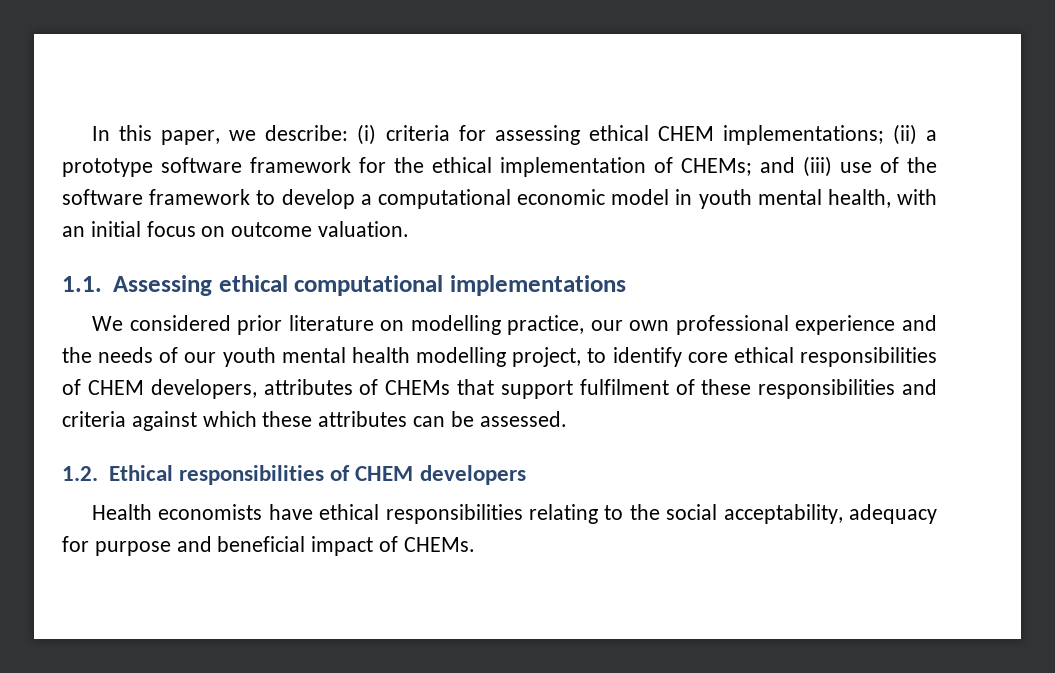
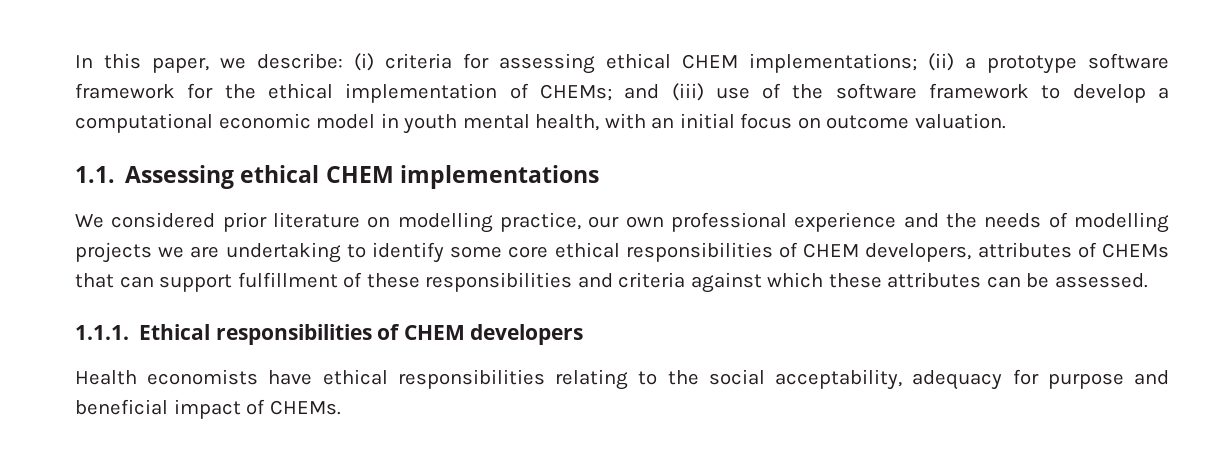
- 1.1. Assessing ethical computational implementations
+ 1.1. Assessing ethical CHEM implementations
- We considered prior literature on modelling practice, our own professional experience and the needs of our youth mental health modelling project, to identify core ethical responsibilities of CHEM developers, attributes of CHEMs that support fulfilment of these responsibilities and criteria against which these attributes can be assessed.
+ We considered prior literature on modelling practice, our own professional experience and the needs of modelling projects we are undertaking to identify some core ethical responsibilities of CHEM developers, attributes of CHEMs that can support fulfillment of these responsibilities and criteria against which these attributes can be assessed.
- 1.2. Ethical responsibilities of CHEM developers
+ 1.1.1. Ethical responsibilities of CHEM developers

